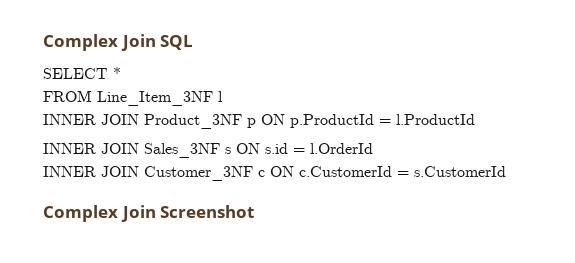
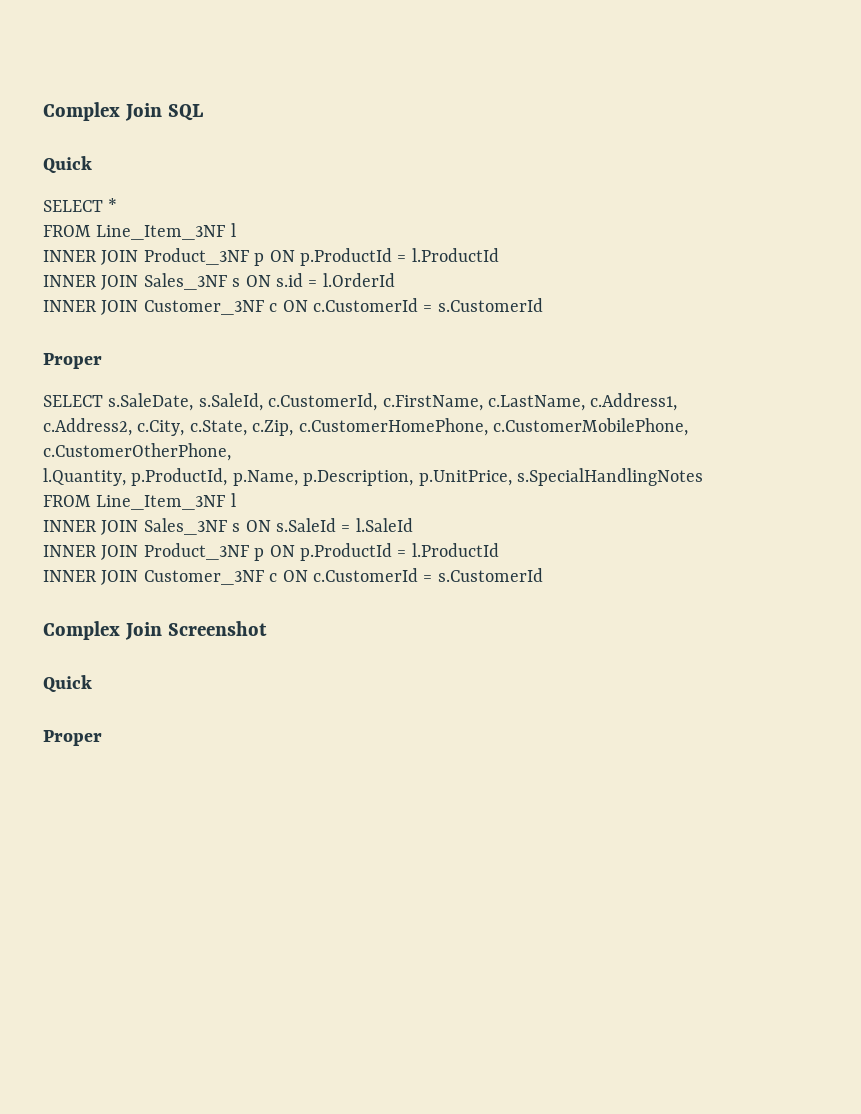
  Complex Join SQL
+ Quick
  INNER JOIN Sales_3NF s ON s.id = l.OrderId
+ INNER JOIN Customer_3NF c ON c.CustomerId = s.CustomerId
+ Proper
+ SELECT s.SaleDate, s.SaleId, c.CustomerId, c.FirstName, c.LastName, c.Address1,
+ c.Address2, c.City, c.State, c.Zip, c.CustomerHomePhone, c.CustomerMobilePhone, c.CustomerOtherPhone,
+ l.Quantity, p.ProductId, p.Name, p.Description, p.UnitPrice, s.SpecialHandlingNotes
+ FROM Line_Item_3NF l
+ INNER JOIN Sales_3NF s ON s.SaleId = l.SaleId
+ INNER JOIN Product_3NF p ON p.ProductId = l.ProductId
  Complex Join Screenshot
+ Quick
+ Proper

